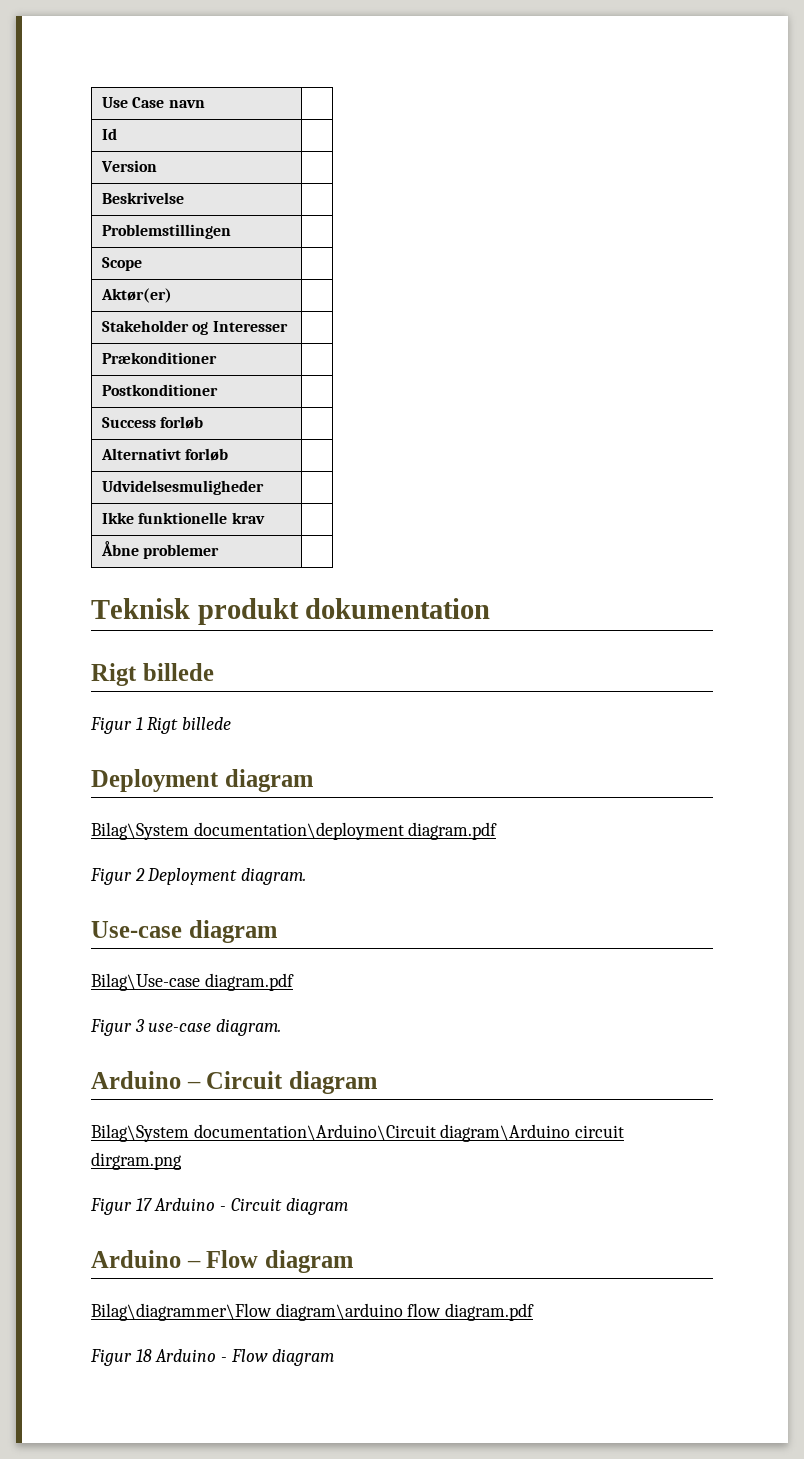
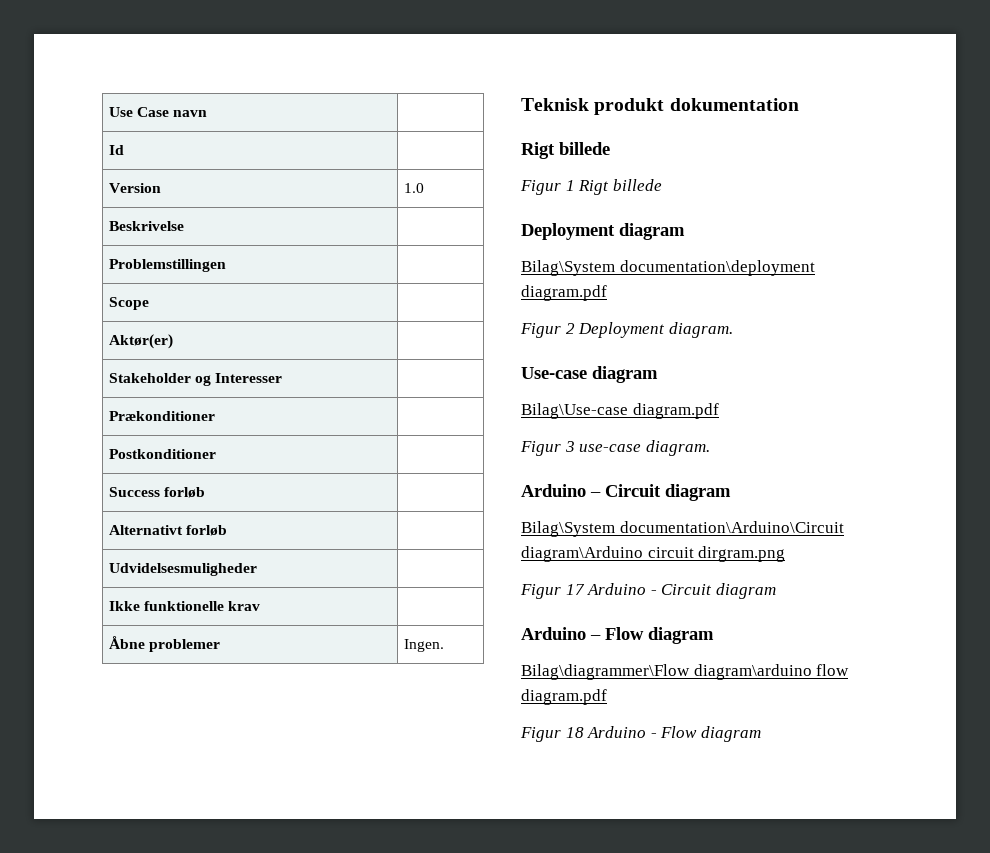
- Version |
+ Version | 1.0
- Åbne problemer |
+ Åbne problemer | Ingen.

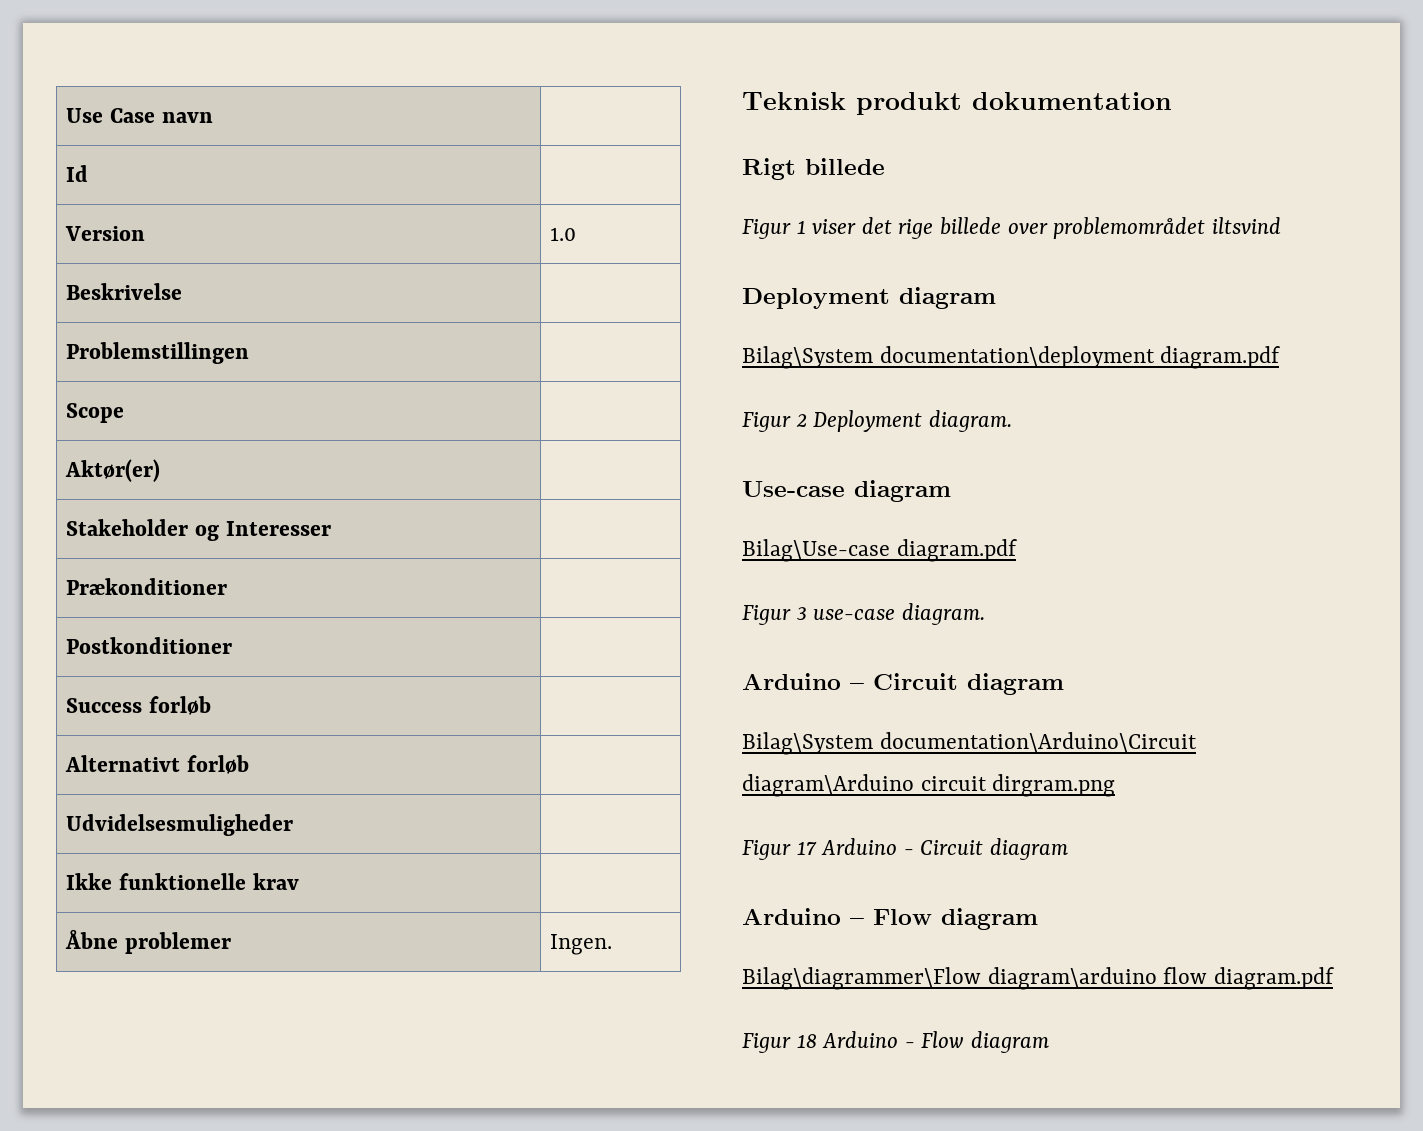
- Figur 1 Rigt billede
+ Figur 1 viser det rige billede over problemområdet iltsvind

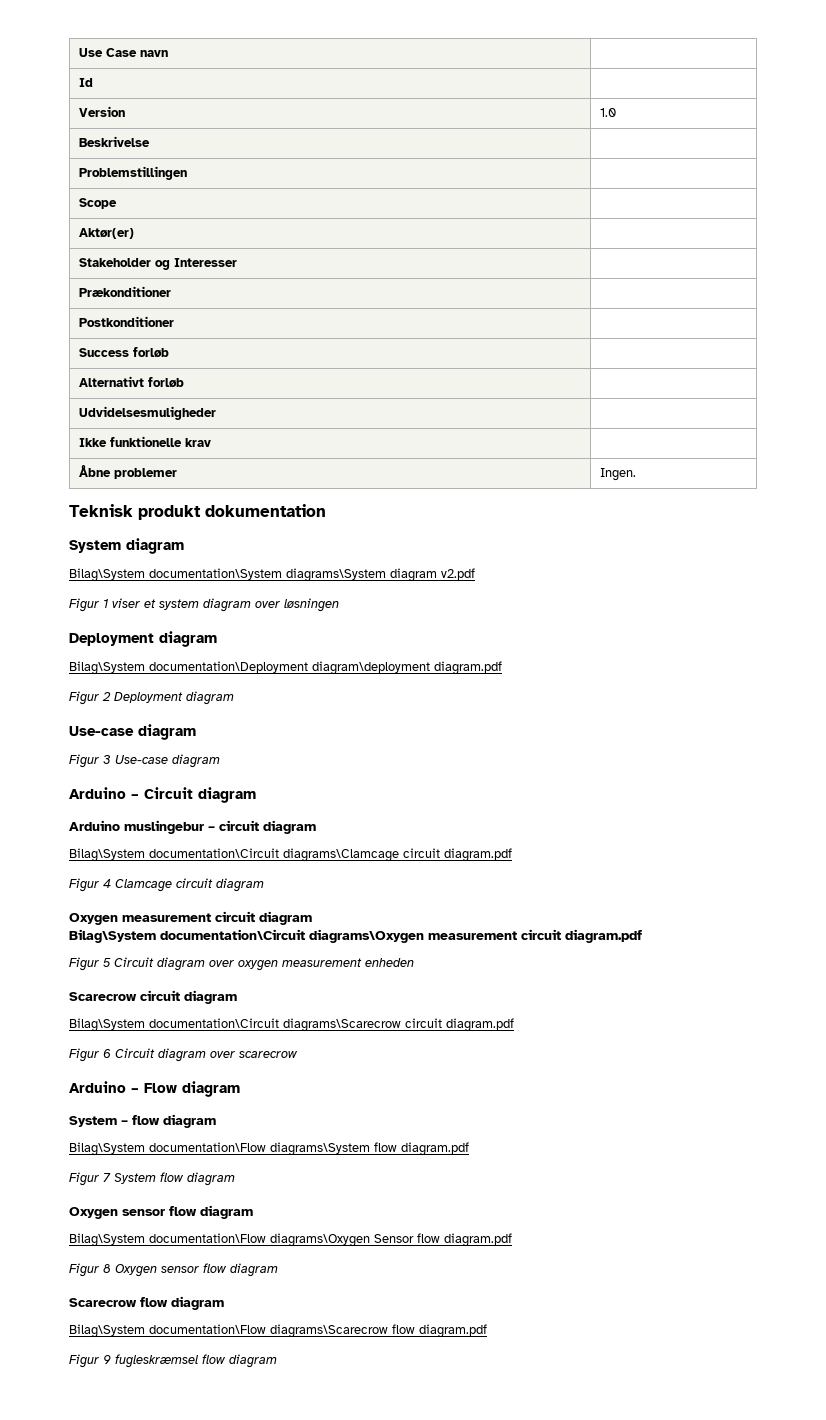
- Rigt billede
- Figur 1 viser det rige billede over problemområdet iltsvind
+ System diagram
+ Bilag\System documentation\System diagrams\System diagram v2.pdf
+ Figur 1 viser et system diagram over løsningen
- Bilag\System documentation\deployment diagram.pdf
+ Bilag\System documentation\Deployment diagram\deployment diagram.pdf
- Figur 2 Deployment diagram.
+ Figur 2 Deployment diagram
  Use-case diagram
- Bilag\Use-case diagram.pdf
- Figur 3 use-case diagram.
+ Figur 3 Use-case diagram
  Arduino – Circuit diagram
- Bilag\System documentation\Arduino\Circuit diagram\Arduino circuit dirgram.png
- Figur 17 Arduino - Circuit diagram
+ Arduino muslingebur – circuit diagram
+ Bilag\System documentation\Circuit diagrams\Clamcage circuit diagram.pdf
+ Figur 4 Clamcage circuit diagram
+ Oxygen measurement circuit diagram
+ Bilag\System documentation\Circuit diagrams\Oxygen measurement circuit diagram.pdf
+ Figur 5 Circuit diagram over oxygen measurement enheden
+ Scarecrow circuit diagram
+ Bilag\System documentation\Circuit diagrams\Scarecrow circuit diagram.pdf
+ Figur 6 Circuit diagram over scarecrow
  Arduino – Flow diagram
- Bilag\diagrammer\Flow diagram\arduino flow diagram.pdf
- Figur 18 Arduino - Flow diagram
+ System – flow diagram
+ Bilag\System documentation\Flow diagrams\System flow diagram.pdf
+ Figur 7 System flow diagram
+ Oxygen sensor flow diagram
+ Bilag\System documentation\Flow diagrams\Oxygen Sensor flow diagram.pdf
+ Figur 8 Oxygen sensor flow diagram
+ Scarecrow flow diagram
+ Bilag\System documentation\Flow diagrams\Scarecrow flow diagram.pdf
+ Figur 9 fugleskræmsel flow diagram

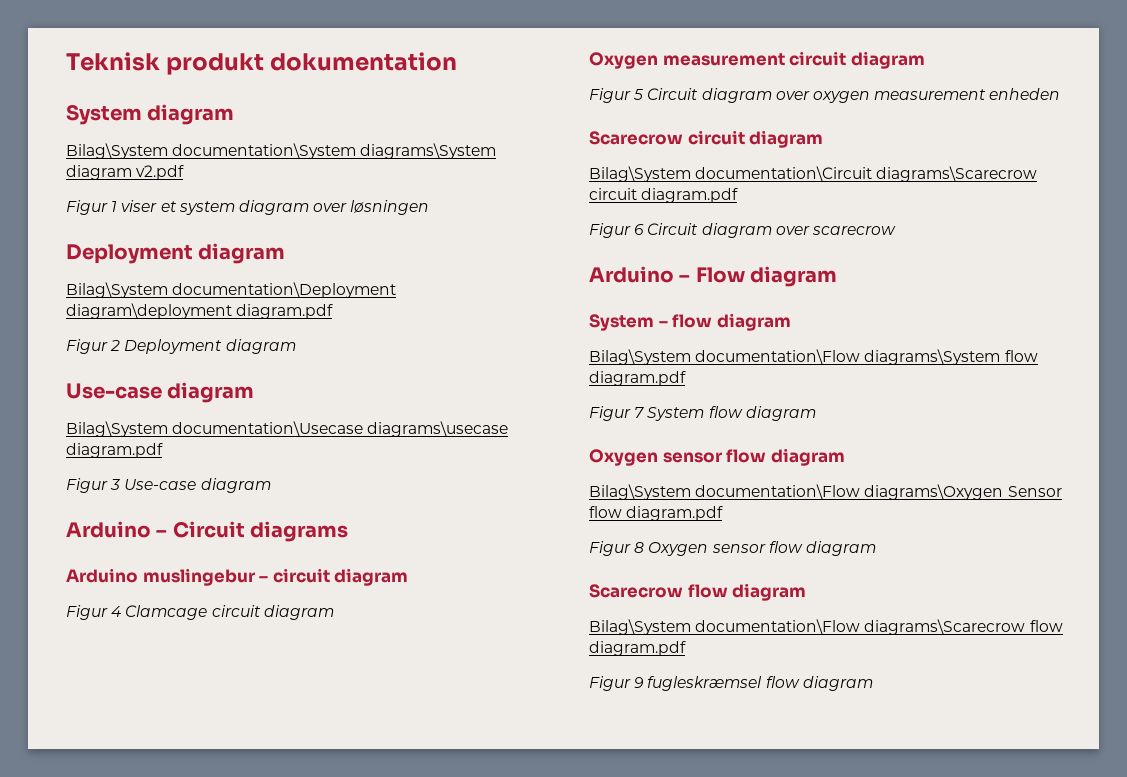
- Use Case navn |
- Id |
- Version | 1.0
- Beskrivelse |
- Problemstillingen |
- Scope |
- Aktør(er) |
- Stakeholder og Interesser |
- Prækonditioner |
- Postkonditioner |
- Success forløb |
- Alternativt forløb |
- Udvidelsesmuligheder |
- Ikke funktionelle krav |
- Åbne problemer | Ingen.
+ Bilag\System documentation\Usecase diagrams\usecase diagram.pdf
- Arduino – Circuit diagram
+ Arduino – Circuit diagrams
- Bilag\System documentation\Circuit diagrams\Clamcage circuit diagram.pdf
- Bilag\System documentation\Circuit diagrams\Oxygen measurement circuit diagram.pdf

